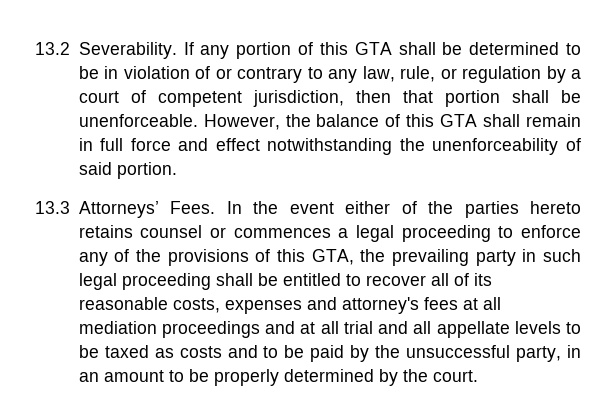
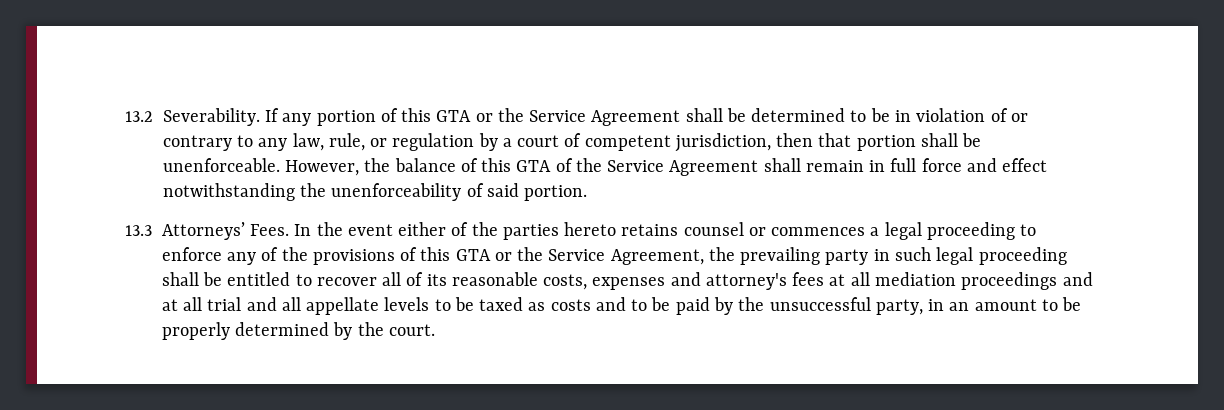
- If any portion of this GTA shall be determined to be in violation of or contrary to any law, rule, or regulation by a court of competent jurisdiction, then that portion shall be unenforceable.
+ If any portion of this GTA or the Service Agreement shall be determined to be in violation of or contrary to any law, rule, or regulation by a court of competent jurisdiction, then that portion shall be unenforceable.
- However, the balance of this GTA shall remain in full force and effect notwithstanding the unenforceability of said portion.
+ However, the balance of this GTA of the Service Agreement shall remain in full force and effect notwithstanding the unenforceability of said portion.
- In the event either of the parties hereto retains counsel or commences a legal proceeding to enforce any of the provisions of this GTA, the prevailing party in such legal proceeding shall be entitled to recover all of its reasonable costs, expenses and attorney's fees at all mediation proceedings and at all trial and all appellate levels to be taxed as costs and to be paid by the unsuccessful party, in an amount to be properly determined by the court.
+ In the event either of the parties hereto retains counsel or commences a legal proceeding to enforce any of the provisions of this GTA or the Service Agreement, the prevailing party in such legal proceeding shall be entitled to recover all of its reasonable costs, expenses and attorney's fees at all mediation proceedings and at all trial and all appellate levels to be taxed as costs and to be paid by the unsuccessful party, in an amount to be properly determined by the court.

